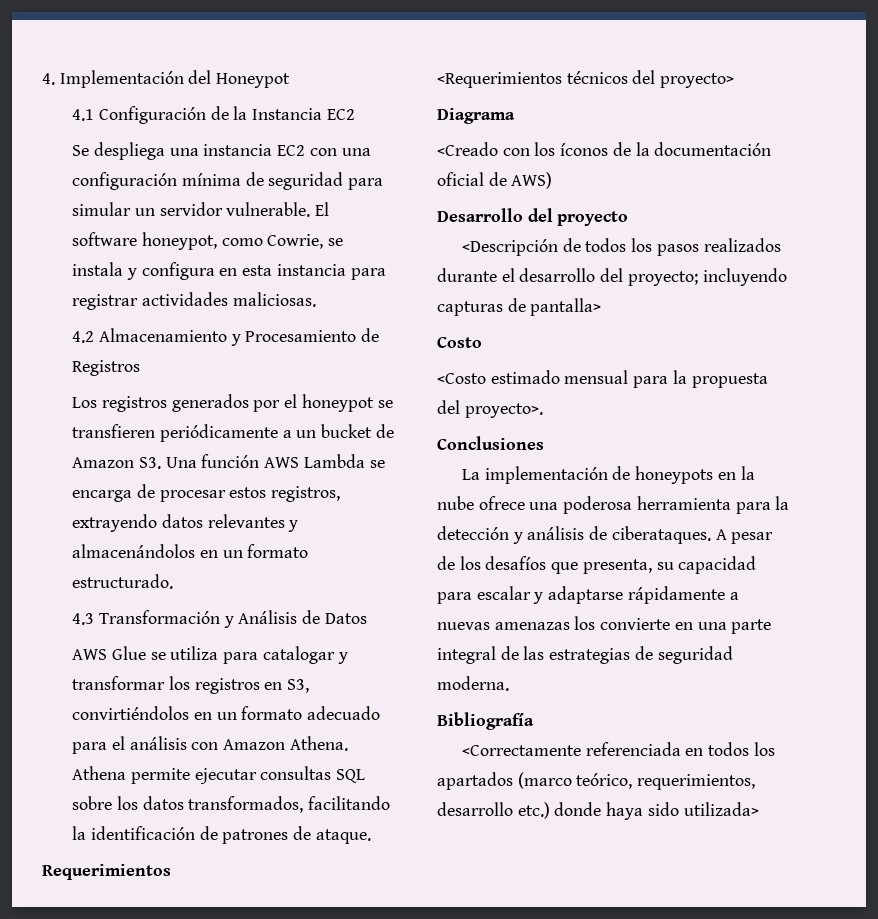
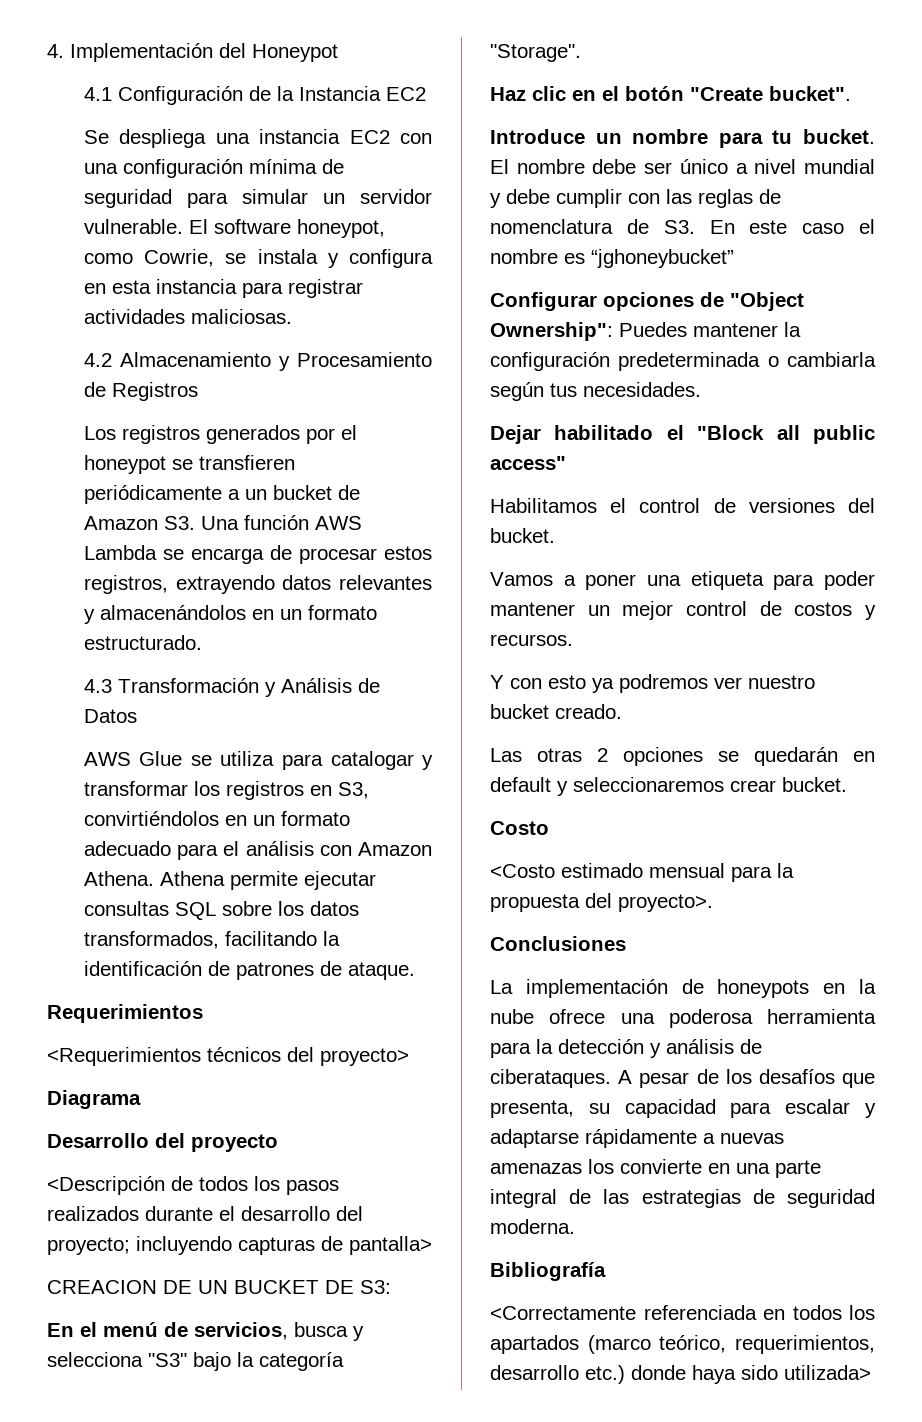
- <Creado con los íconos de la documentación oficial de AWS)
+ CREACION DE UN BUCKET DE S3:
+ En el menú de servicios, busca y selecciona "S3" bajo la categoría "Storage".
+ Haz clic en el botón "Create bucket".
+ Introduce un nombre para tu bucket. El nombre debe ser único a nivel mundial y debe cumplir con las reglas de nomenclatura de S3. En este caso el nombre es “jghoneybucket”
+ Configurar opciones de "Object Ownership": Puedes mantener la configuración predeterminada o cambiarla según tus necesidades.
+ Dejar habilitado el "Block all public access"
+ Habilitamos el control de versiones del bucket.
+ Vamos a poner una etiqueta para poder mantener un mejor control de costos y recursos.
+ Y con esto ya podremos ver nuestro bucket creado.
+ Las otras 2 opciones se quedarán en default y seleccionaremos crear bucket.

